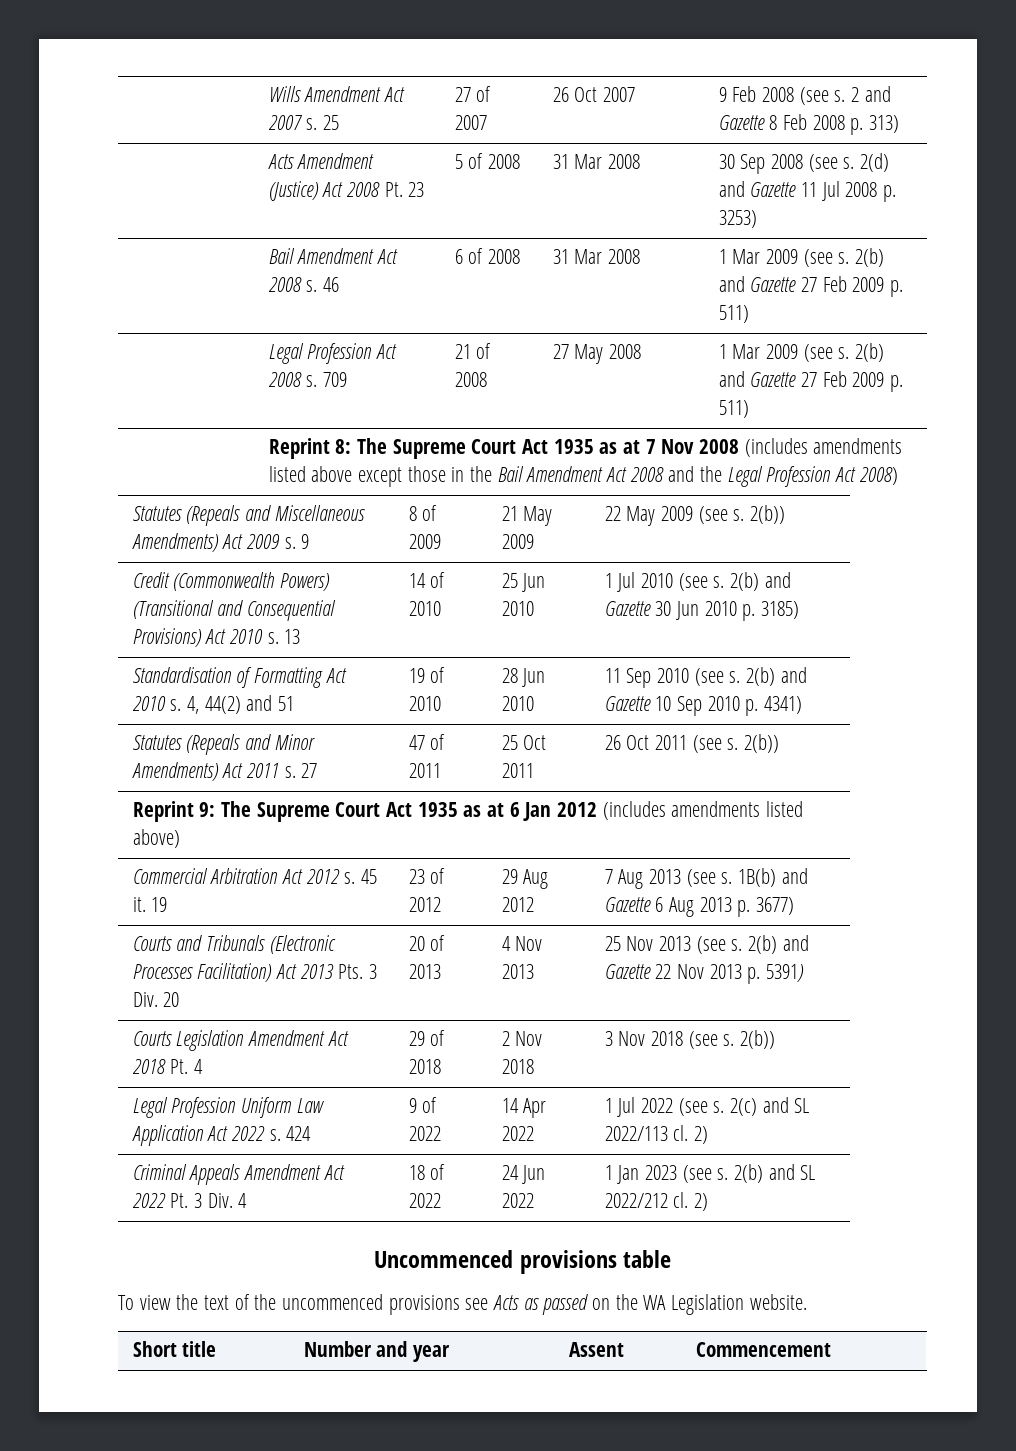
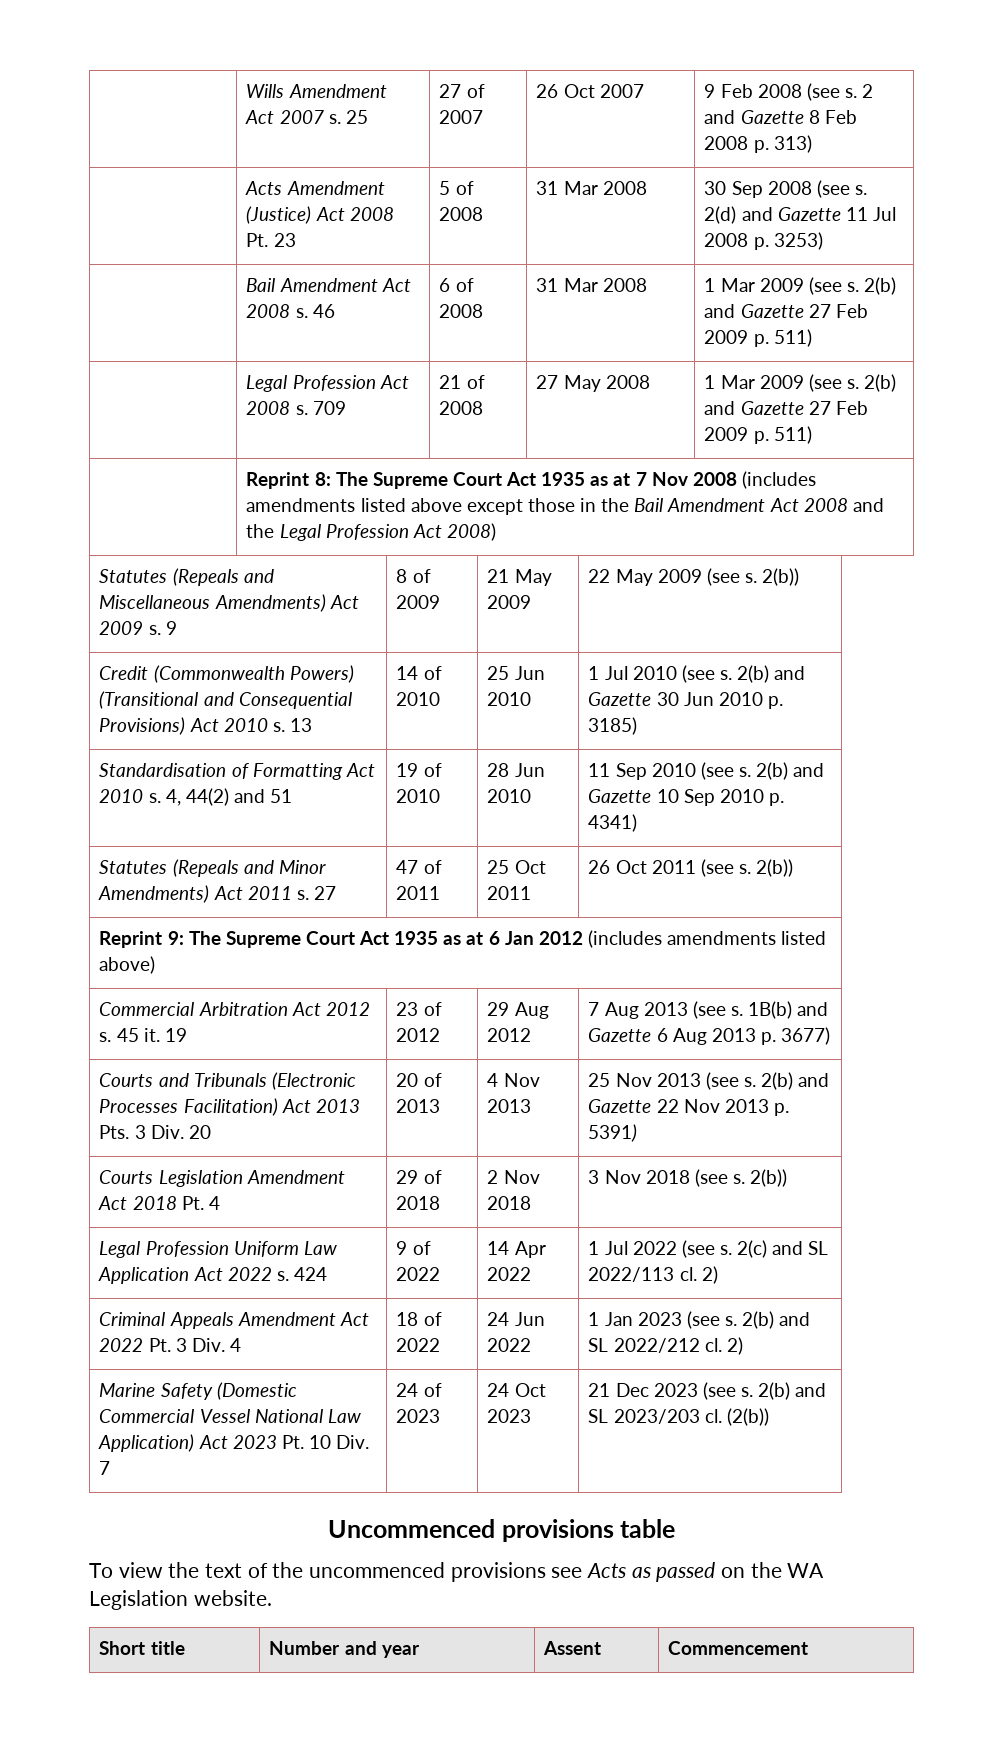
+ Marine Safety (Domestic Commercial Vessel National Law Application) Act 2023 Pt. 10 Div. 7 | 24 of 2023 | 24 Oct 2023 | 21 Dec 2023 (see s. 2(b) and SL 2023/203 cl. (2(b))

